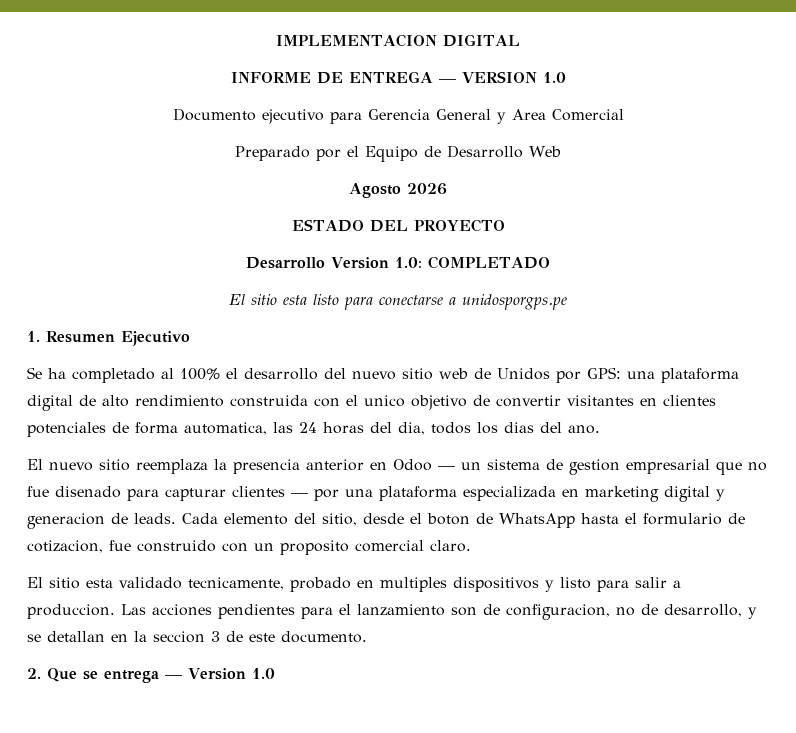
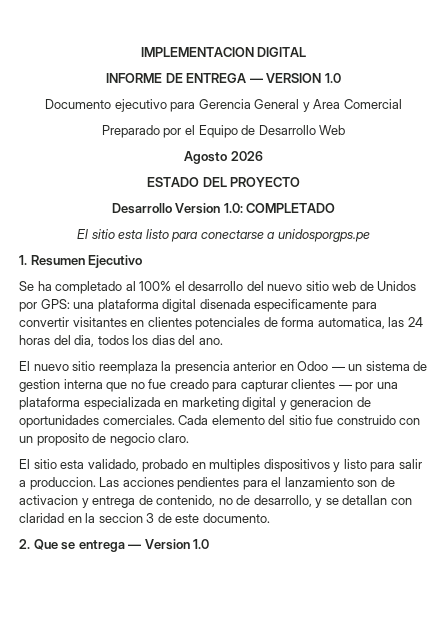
- Se ha completado al 100% el desarrollo del nuevo sitio web de Unidos por GPS: una plataforma digital de alto rendimiento construida con el unico objetivo de convertir visitantes en clientes potenciales de forma automatica, las 24 horas del dia, todos los dias del ano.
+ Se ha completado al 100% el desarrollo del nuevo sitio web de Unidos por GPS: una plataforma digital disenada especificamente para convertir visitantes en clientes potenciales de forma automatica, las 24 horas del dia, todos los dias del ano.
- El nuevo sitio reemplaza la presencia anterior en Odoo — un sistema de gestion empresarial que no fue disenado para capturar clientes — por una plataforma especializada en marketing digital y generacion de leads.
+ El nuevo sitio reemplaza la presencia anterior en Odoo — un sistema de gestion interna que no fue creado para capturar clientes — por una plataforma especializada en marketing digital y generacion de oportunidades comerciales.
- Cada elemento del sitio, desde el boton de WhatsApp hasta el formulario de cotizacion, fue construido con un proposito comercial claro.
+ Cada elemento del sitio fue construido con un proposito de negocio claro.
- El sitio esta validado tecnicamente, probado en multiples dispositivos y listo para salir a produccion.
+ El sitio esta validado, probado en multiples dispositivos y listo para salir a produccion.
- Las acciones pendientes para el lanzamiento son de configuracion, no de desarrollo, y se detallan en la seccion 3 de este documento.
+ Las acciones pendientes para el lanzamiento son de activacion y entrega de contenido, no de desarrollo, y se detallan con claridad en la seccion 3 de este documento.

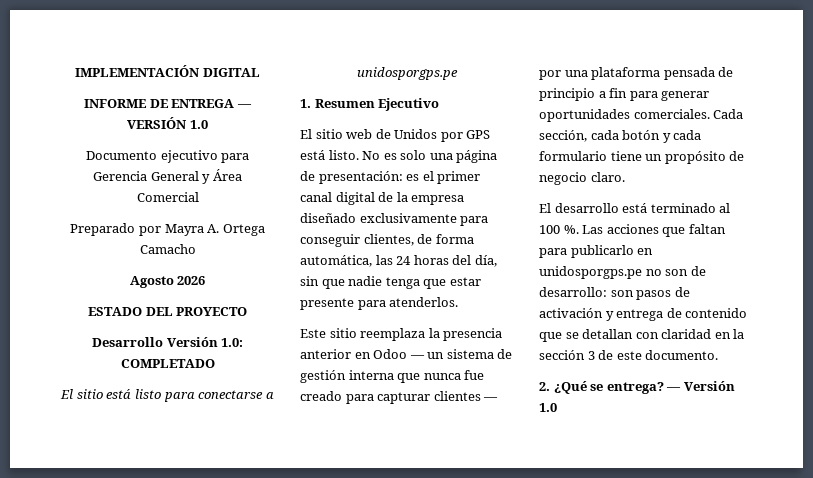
- IMPLEMENTACION DIGITAL
+ IMPLEMENTACIÓN DIGITAL
- INFORME DE ENTREGA — VERSION 1.0
+ INFORME DE ENTREGA — VERSIÓN 1.0
- Documento ejecutivo para Gerencia General y Area Comercial
+ Documento ejecutivo para Gerencia General y Área Comercial
- Preparado por el Equipo de Desarrollo Web
+ Preparado por Mayra A. Ortega Camacho
- Desarrollo Version 1.0: COMPLETADO
+ Desarrollo Versión 1.0: COMPLETADO
- El sitio esta listo para conectarse a unidosporgps.pe
+ El sitio está listo para conectarse a unidosporgps.pe
- Se ha completado al 100% el desarrollo del nuevo sitio web de Unidos por GPS: una plataforma digital disenada especificamente para convertir visitantes en clientes potenciales de forma automatica, las 24 horas del dia, todos los dias del ano.
- El nuevo sitio reemplaza la presencia anterior en Odoo — un sistema de gestion interna que no fue creado para capturar clientes — por una plataforma especializada en marketing digital y generacion de oportunidades comerciales. Cada elemento del sitio fue construido con un proposito de negocio claro.
- El sitio esta validado, probado en multiples dispositivos y listo para salir a produccion. Las acciones pendientes para el lanzamiento son de activacion y entrega de contenido, no de desarrollo, y se detallan con claridad en la seccion 3 de este documento.
+ El sitio web de Unidos por GPS está listo. No es solo una página de presentación: es el primer canal digital de la empresa diseñado exclusivamente para conseguir clientes, de forma automática, las 24 horas del día, sin que nadie tenga que estar presente para atenderlos.
+ Este sitio reemplaza la presencia anterior en Odoo — un sistema de gestión interna que nunca fue creado para capturar clientes — por una plataforma pensada de principio a fin para generar oportunidades comerciales. Cada sección, cada botón y cada formulario tiene un propósito de negocio claro.
+ El desarrollo está terminado al 100 %. Las acciones que faltan para publicarlo en unidosporgps.pe no son de desarrollo: son pasos de activación y entrega de contenido que se detallan con claridad en la sección 3 de este documento.
- 2. Que se entrega — Version 1.0
+ 2. ¿Qué se entrega? — Versión 1.0

